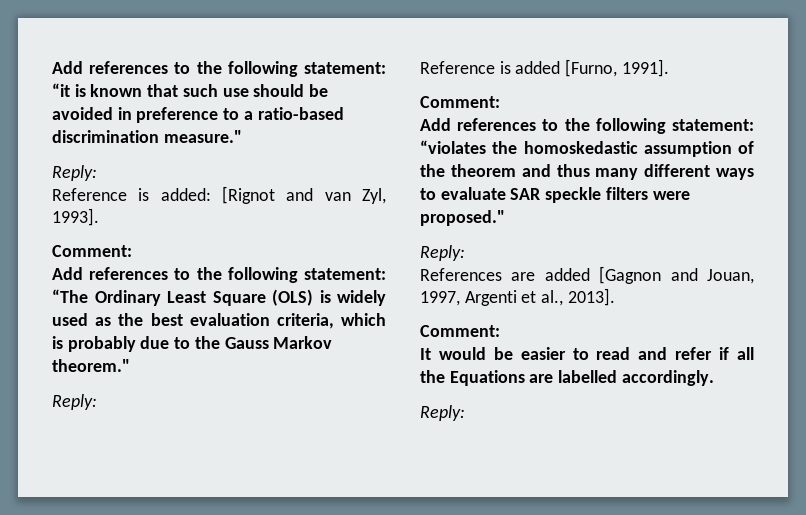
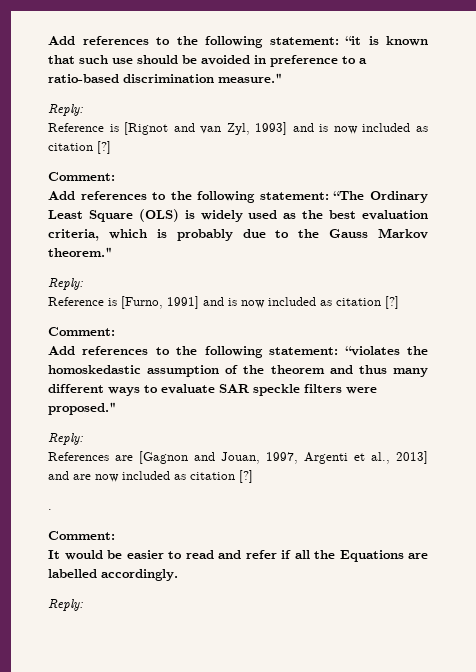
- Reference is added: [Rignot and van Zyl, 1993].
+ Reference is [Rignot and van Zyl, 1993] and is now included as citation [?]
- Reference is added [Furno, 1991].
+ Reference is [Furno, 1991] and is now included as citation [?]
- References are added [Gagnon and Jouan, 1997, Argenti et al., 2013].
+ References are [Gagnon and Jouan, 1997, Argenti et al., 2013] and are now included as citation [?]
+ .

